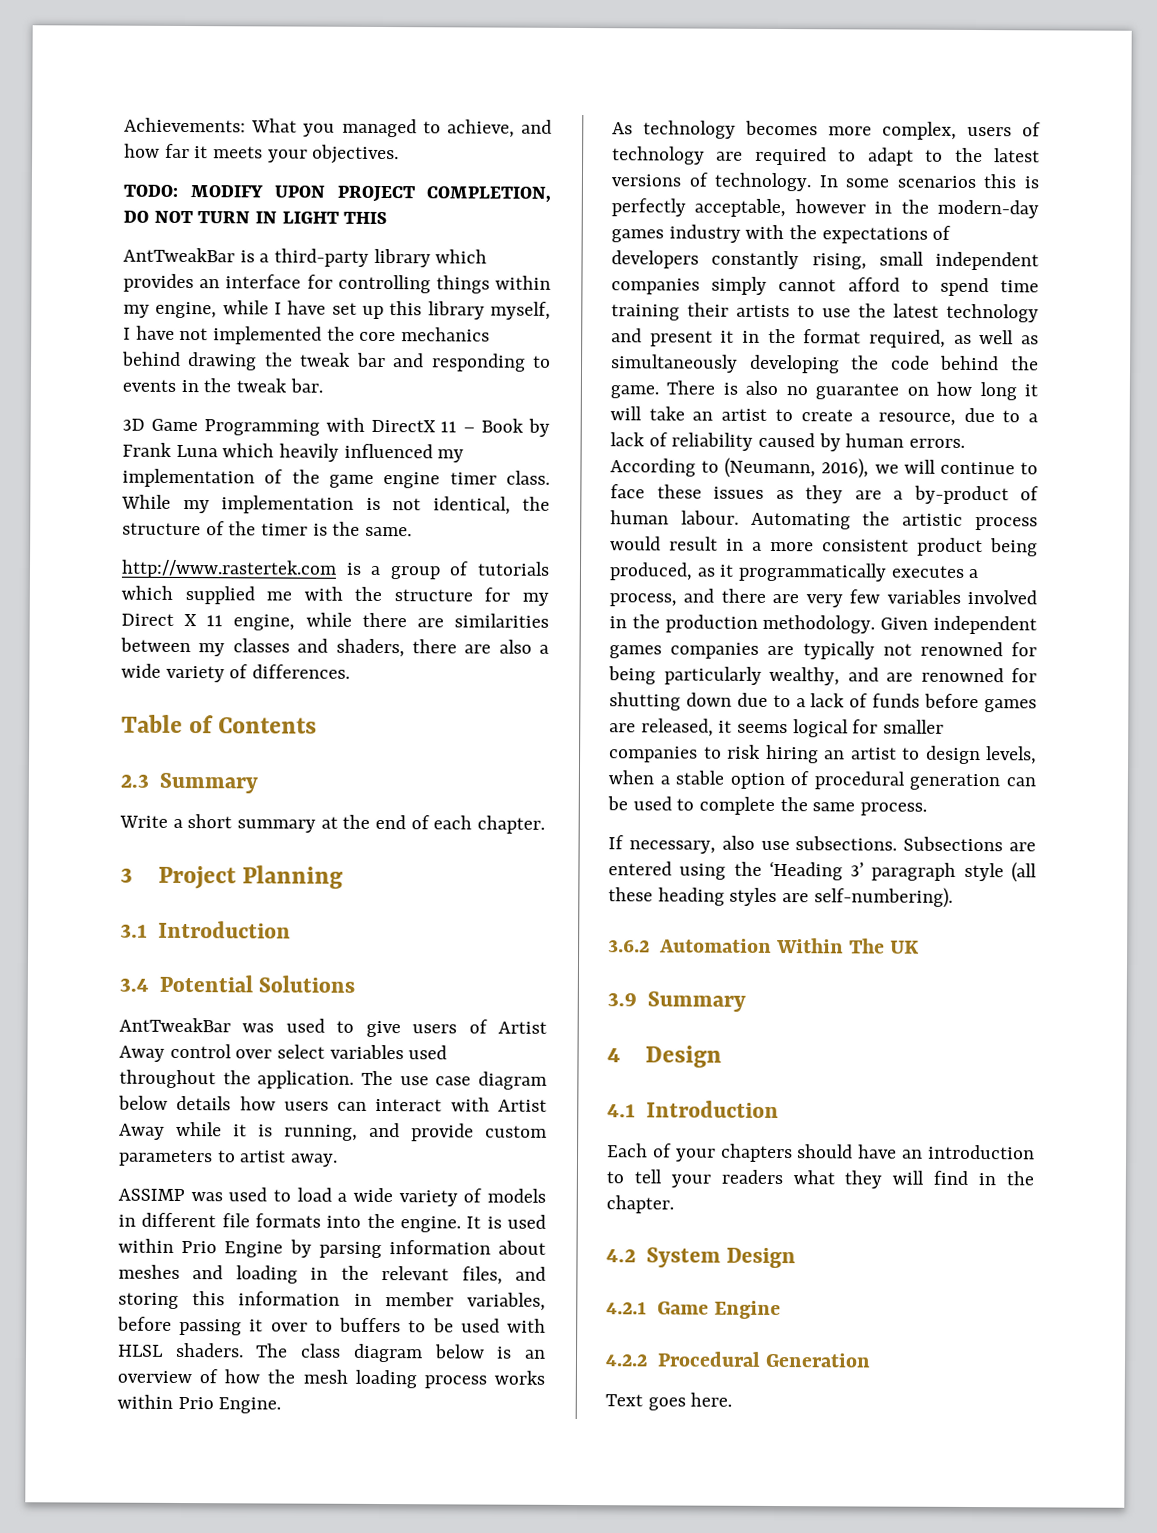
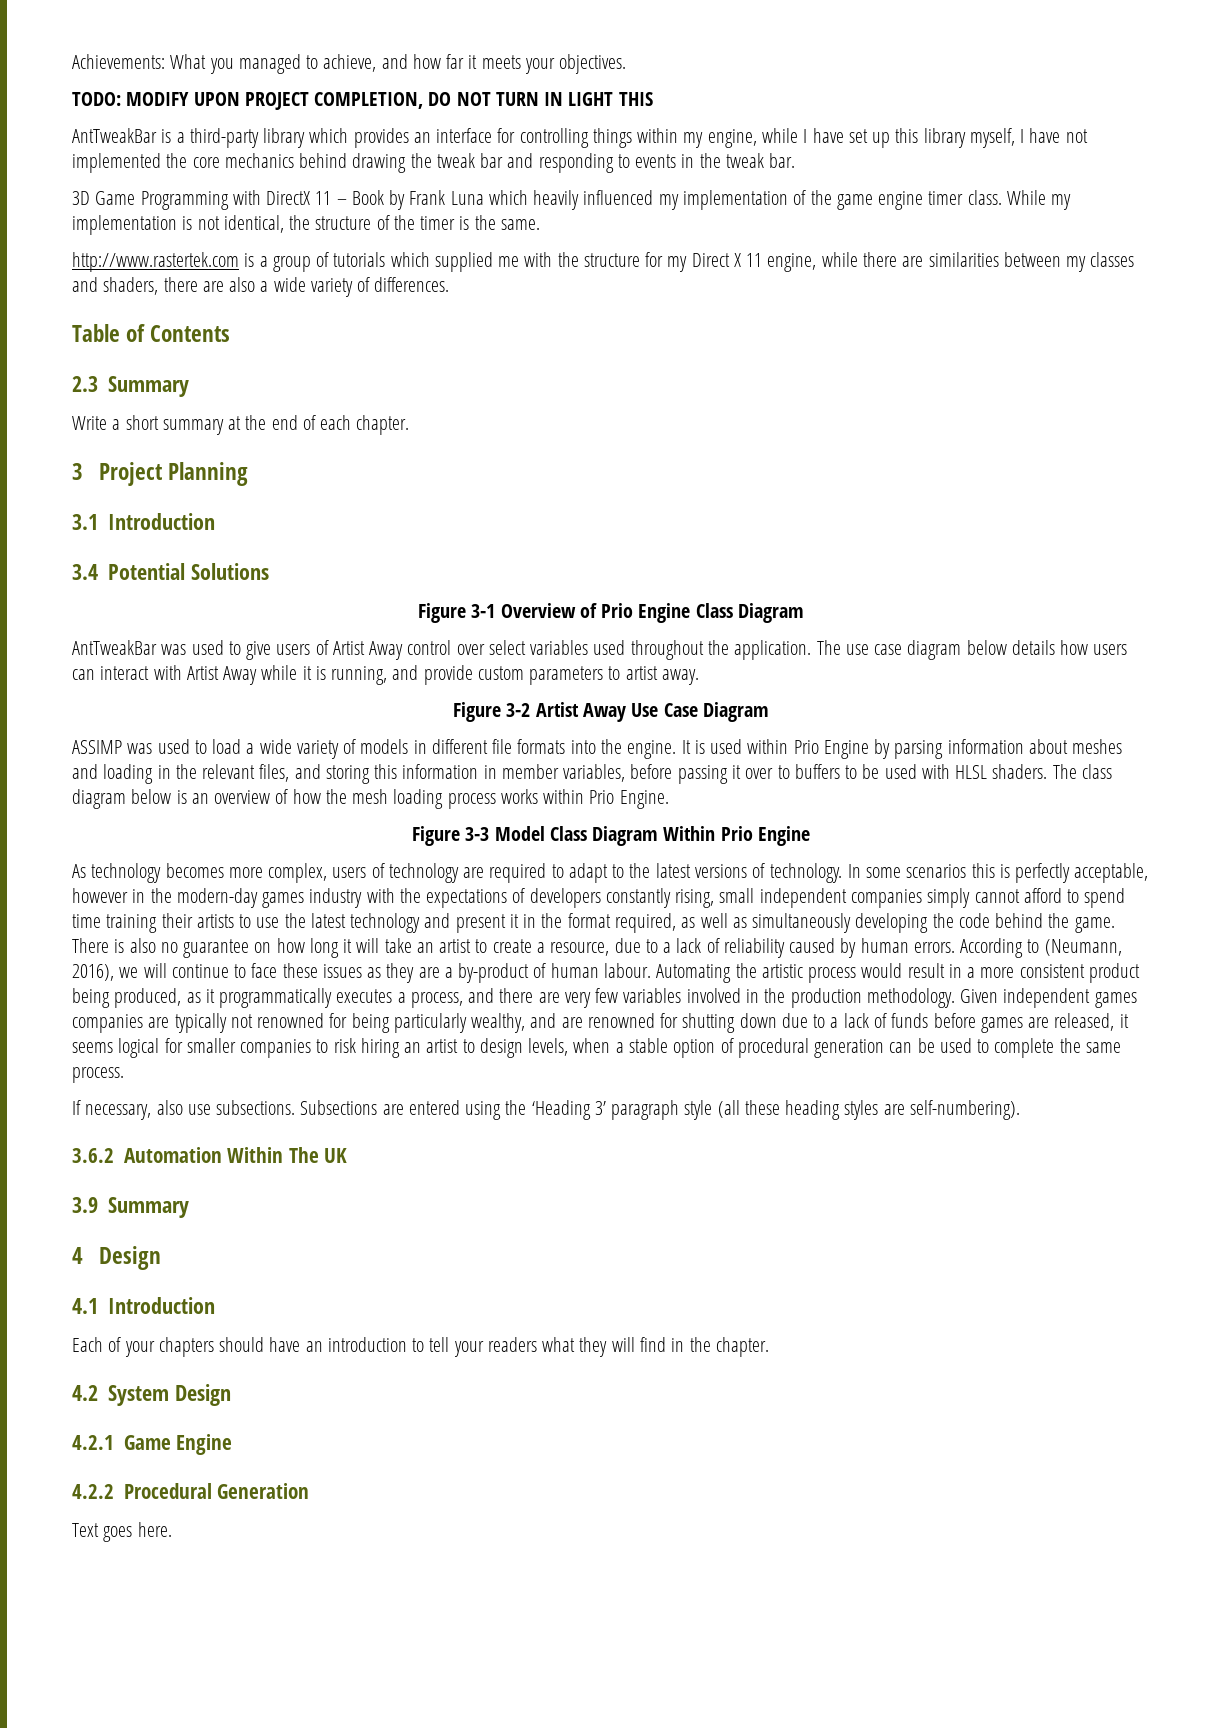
+ Figure 3-1 Overview of Prio Engine Class Diagram
+ Figure 3-2 Artist Away Use Case Diagram
+ Figure 3-3 Model Class Diagram Within Prio Engine

